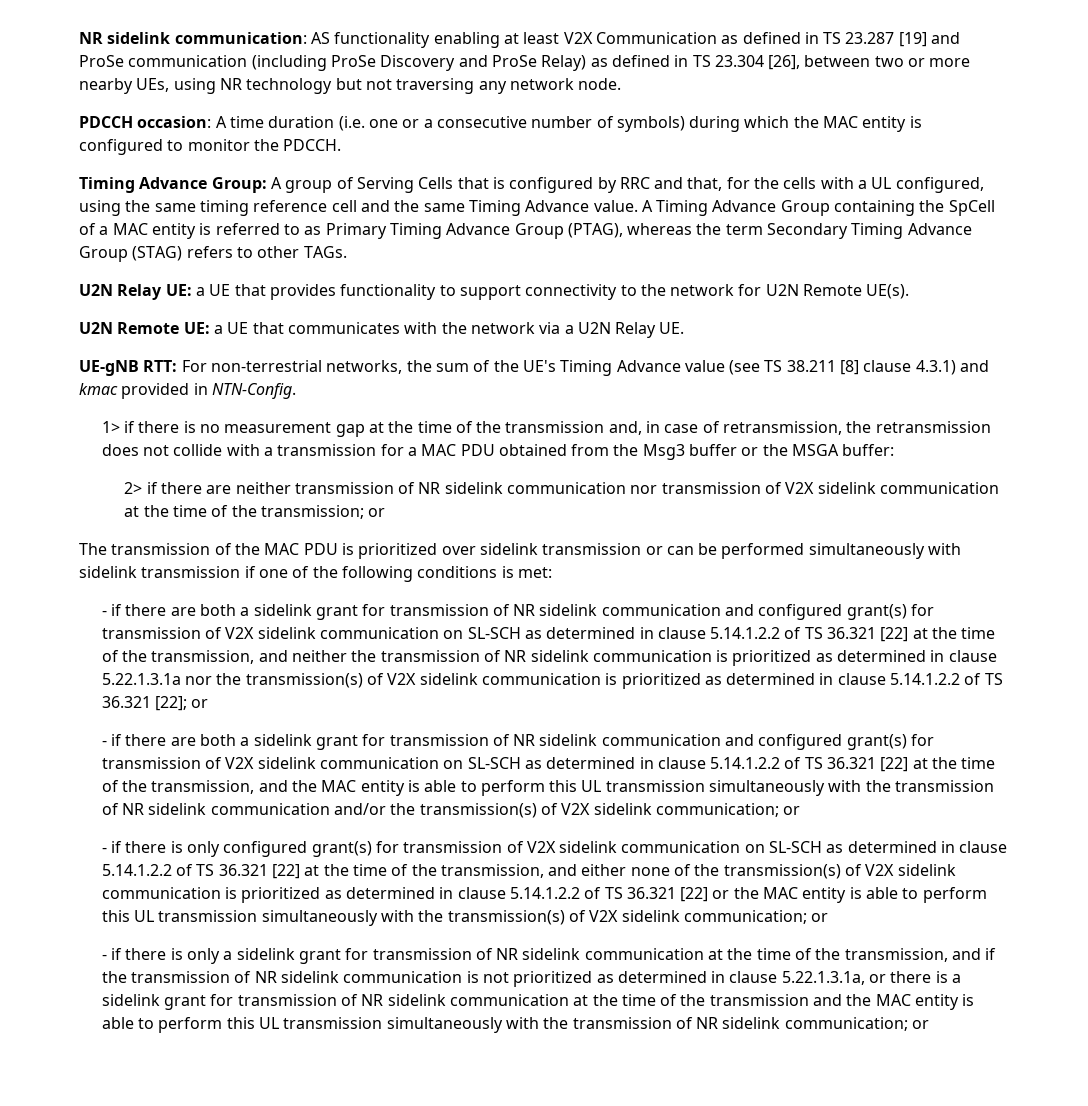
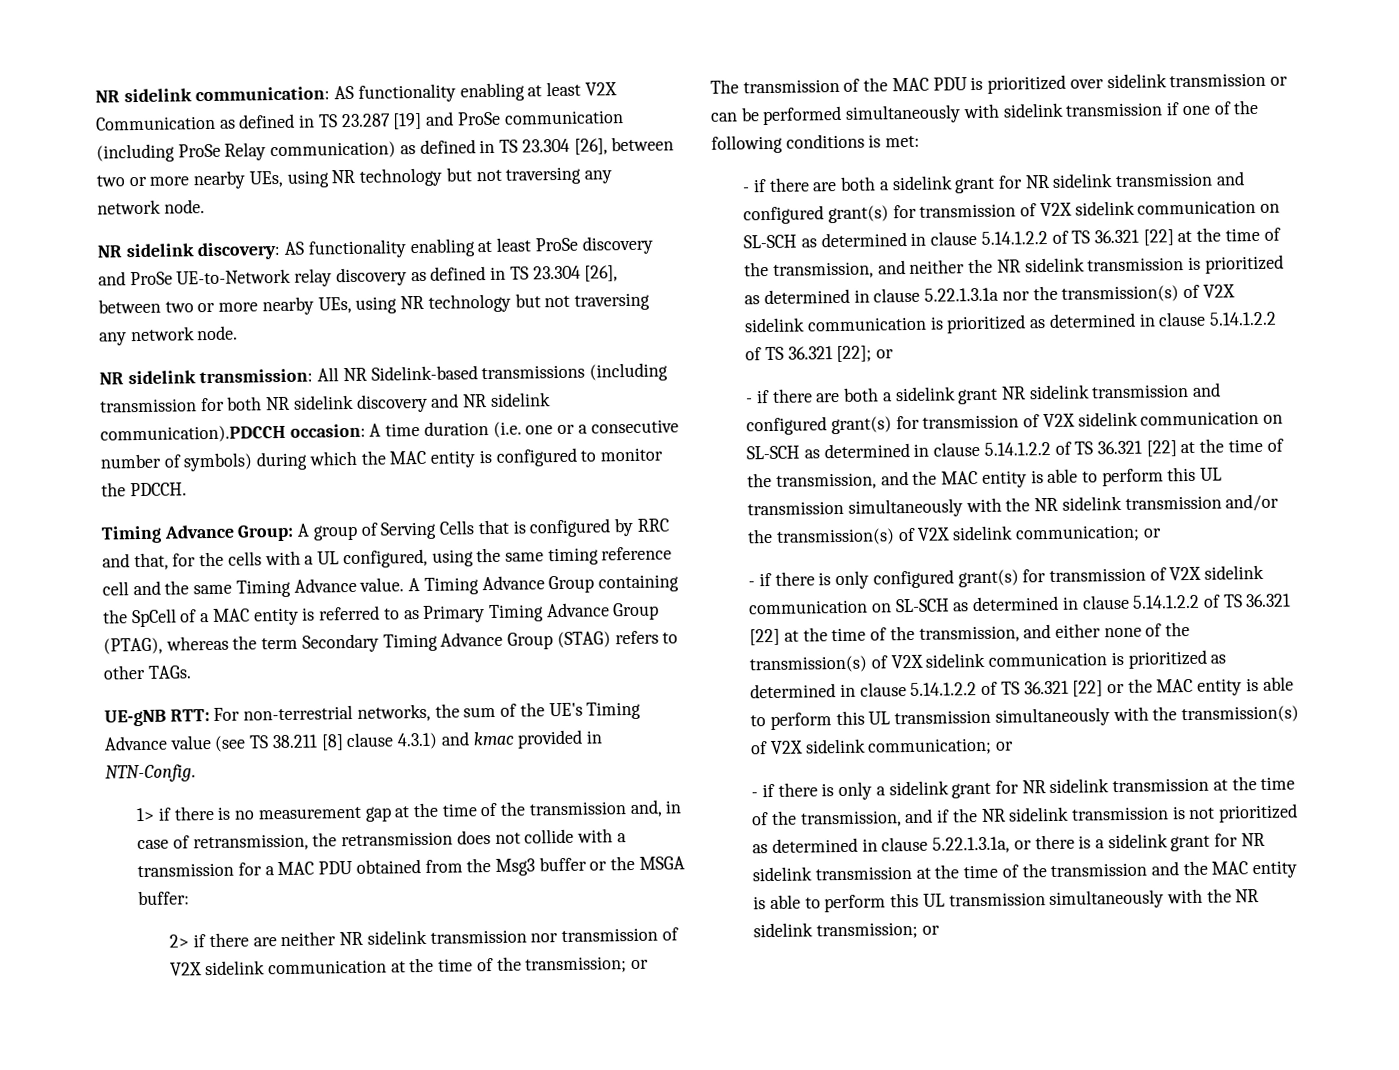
- NR sidelink communication: AS functionality enabling at least V2X Communication as defined in TS 23.287 [19] and ProSe communication (including ProSe Discovery and ProSe Relay) as defined in TS 23.304 [26], between two or more nearby UEs, using NR technology but not traversing any network node.
+ NR sidelink communication: AS functionality enabling at least V2X Communication as defined in TS 23.287 [19] and ProSe communication (including ProSe Relay communication) as defined in TS 23.304 [26], between two or more nearby UEs, using NR technology but not traversing any network node.
- PDCCH occasion: A time duration (i.e. one or a consecutive number of symbols) during which the MAC entity is configured to monitor the PDCCH.
+ NR sidelink discovery: AS functionality enabling at least ProSe discovery and ProSe UE-to-Network relay discovery as defined in TS 23.304 [26], between two or more nearby UEs, using NR technology but not traversing any network node.
+ NR sidelink transmission: All NR Sidelink-based transmissions (including transmission for both NR sidelink discovery and NR sidelink communication).PDCCH occasion: A time duration (i.e. one or a consecutive number of symbols) during which the MAC entity is configured to monitor the PDCCH.
- U2N Relay UE: a UE that provides functionality to support connectivity to the network for U2N Remote UE(s).
- U2N Remote UE: a UE that communicates with the network via a U2N Relay UE.
- 2> if there are neither transmission of NR sidelink communication nor transmission of V2X sidelink communication at the time of the transmission; or
+ 2> if there are neither NR sidelink transmission nor transmission of V2X sidelink communication at the time of the transmission; or
- - if there are both a sidelink grant for transmission of NR sidelink communication and configured grant(s) for transmission of V2X sidelink communication on SL-SCH as determined in clause 5.14.1.2.2 of TS 36.321 [22] at the time of the transmission, and neither the transmission of NR sidelink communication is prioritized as determined in clause 5.22.1.3.1a nor the transmission(s) of V2X sidelink communication is prioritized as determined in clause 5.14.1.2.2 of TS 36.321 [22];
+ - if there are both a sidelink grant for NR sidelink transmission and configured grant(s) for transmission of V2X sidelink communication on SL-SCH as determined in clause 5.14.1.2.2 of TS 36.321 [22] at the time of the transmission, and neither the NR sidelink transmission is prioritized as determined in clause 5.22.1.3.1a nor the transmission(s) of V2X sidelink communication is prioritized as determined in clause 5.14.1.2.2 of TS 36.321 [22];
- - if there are both a sidelink grant for transmission of NR sidelink communication and configured grant(s) for transmission of V2X sidelink communication on SL-SCH as determined in clause 5.14.1.2.2 of TS 36.321 [22] at the time of the transmission, and the MAC entity is able to perform this UL transmission simultaneously with the transmission of NR sidelink communication and/or the transmission(s) of V2X sidelink communication; or
+ - if there are both a sidelink grant NR sidelink transmission and configured grant(s) for transmission of V2X sidelink communication on SL-SCH as determined in clause 5.14.1.2.2 of TS 36.321 [22] at the time of the transmission, and the MAC entity is able to perform this UL transmission simultaneously with the NR sidelink transmission and/or the transmission(s) of V2X sidelink communication; or
- - if there is only a sidelink grant for transmission of NR sidelink communication at the time of the transmission, and if the transmission of NR sidelink communication is not prioritized as determined in clause 5.22.1.3.1a, or there is a sidelink grant for transmission of NR sidelink communication at the time of the transmission and the MAC entity is able to perform this UL transmission simultaneously with the transmission of NR sidelink communication; or
+ - if there is only a sidelink grant for NR sidelink transmission at the time of the transmission, and if the NR sidelink transmission is not prioritized as determined in clause 5.22.1.3.1a, or there is a sidelink grant for NR sidelink transmission at the time of the transmission and the MAC entity is able to perform this UL transmission simultaneously with the NR sidelink transmission; or

